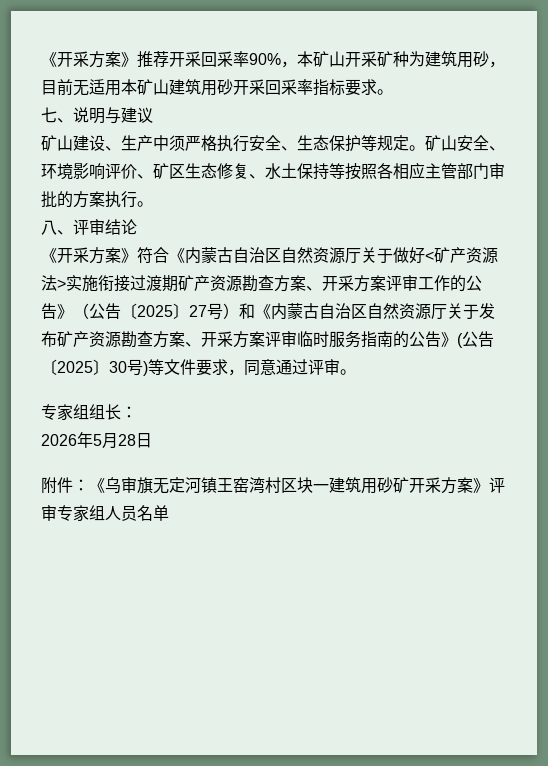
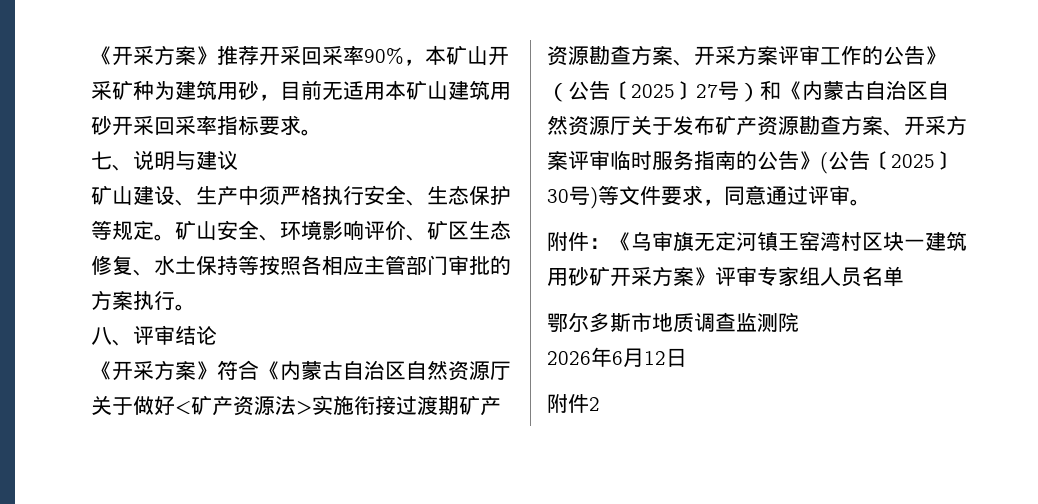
- 专家组组长：
- 2026年5月28日
+ 鄂尔多斯市地质调查监测院
+ 2026年6月12日
+ 附件2

